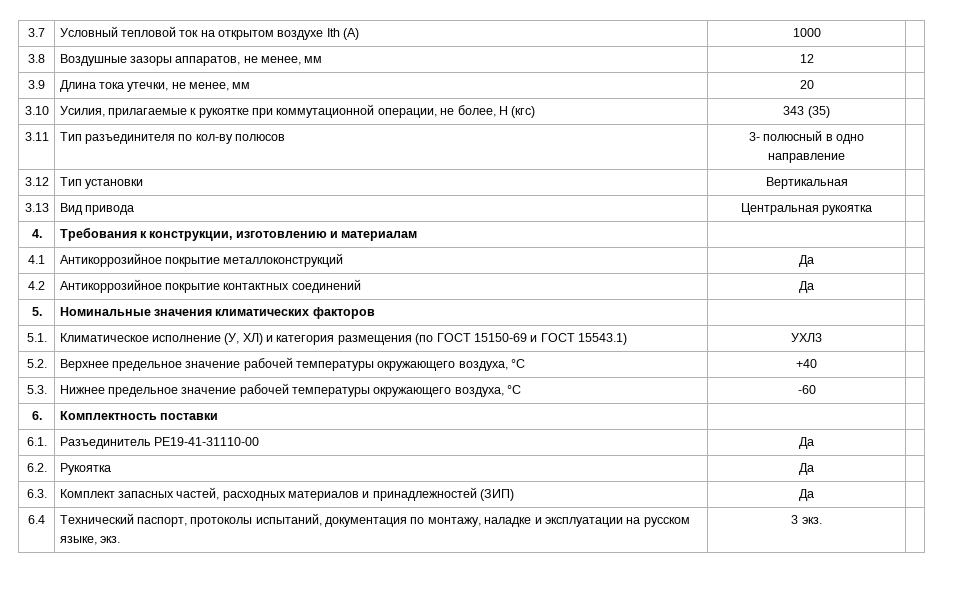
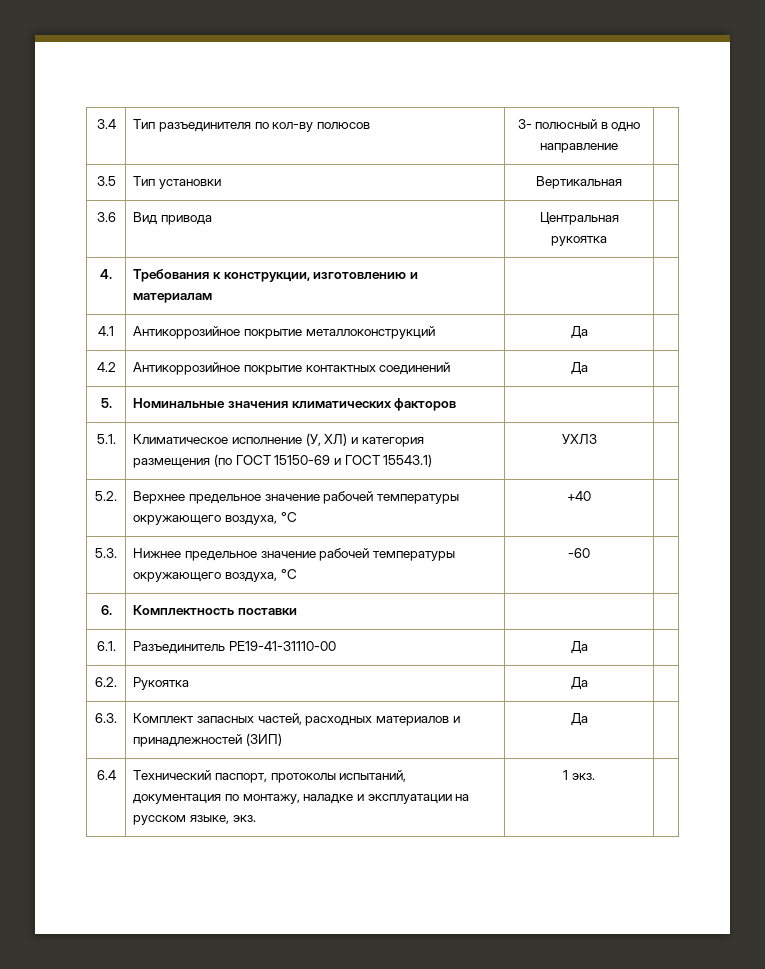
- 3.7 | Условный тепловой ток на открытом воздухе Ith (A) | 1000 |
- 3.8 | Воздушные зазоры аппаратов, не менее, мм | 12 |
- 3.9 | Длина тока утечки, не менее, мм | 20 |
- 3.10 | Усилия, прилагаемые к рукоятке при коммутационной операции, не более, Н (кгс) | 343 (35) |
- 3.11 | Тип разъединителя по кол-ву полюсов | 3- полюсный в одно направление |
+ 3.4 | Тип разъединителя по кол-ву полюсов | 3- полюсный в одно направление |
- 3.12 | Тип установки | Вертикальная |
+ 3.5 | Тип установки | Вертикальная |
- 3.13 | Вид привода | Центральная рукоятка |
+ 3.6 | Вид привода | Центральная рукоятка |
- 6.4 | Технический паспорт, протоколы испытаний, документация по монтажу, наладке и эксплуатации на русском языке, экз. | 3 экз. |
+ 6.4 | Технический паспорт, протоколы испытаний, документация по монтажу, наладке и эксплуатации на русском языке, экз. | 1 экз. |

